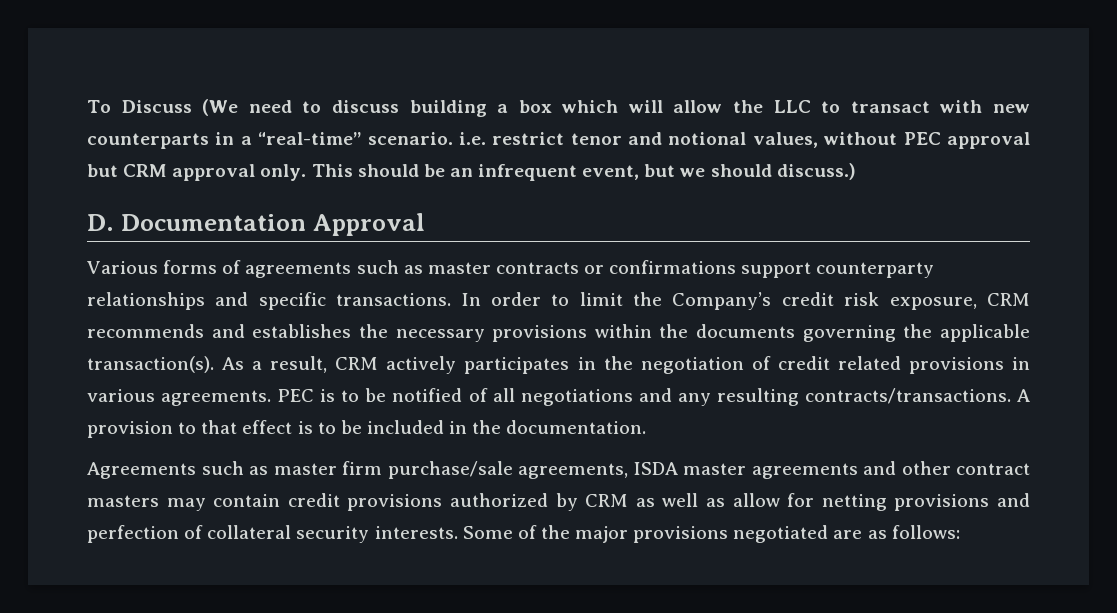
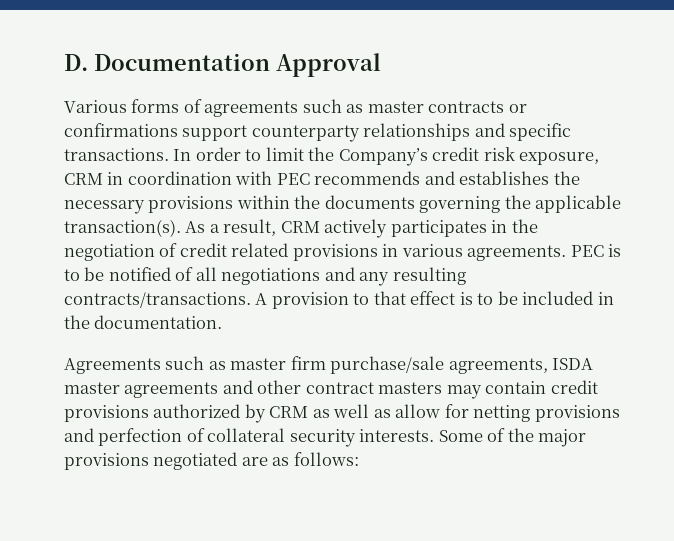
- To Discuss (We need to discuss building a box which will allow the LLC to transact with new counterparts in a “real-time” scenario. i.e. restrict tenor and notional values, without PEC approval but CRM approval only. This should be an infrequent event, but we should discuss.)
- In order to limit the Company’s credit risk exposure, CRM recommends and establishes the necessary provisions within the documents governing the applicable transaction(s).
+ In order to limit the Company’s credit risk exposure, CRM in coordination with PEC recommends and establishes the necessary provisions within the documents governing the applicable transaction(s).

